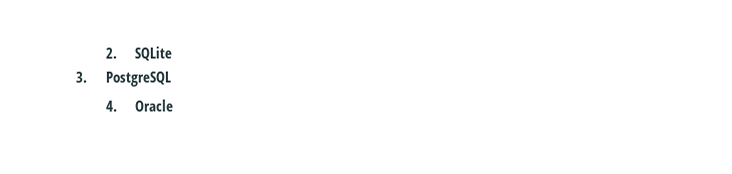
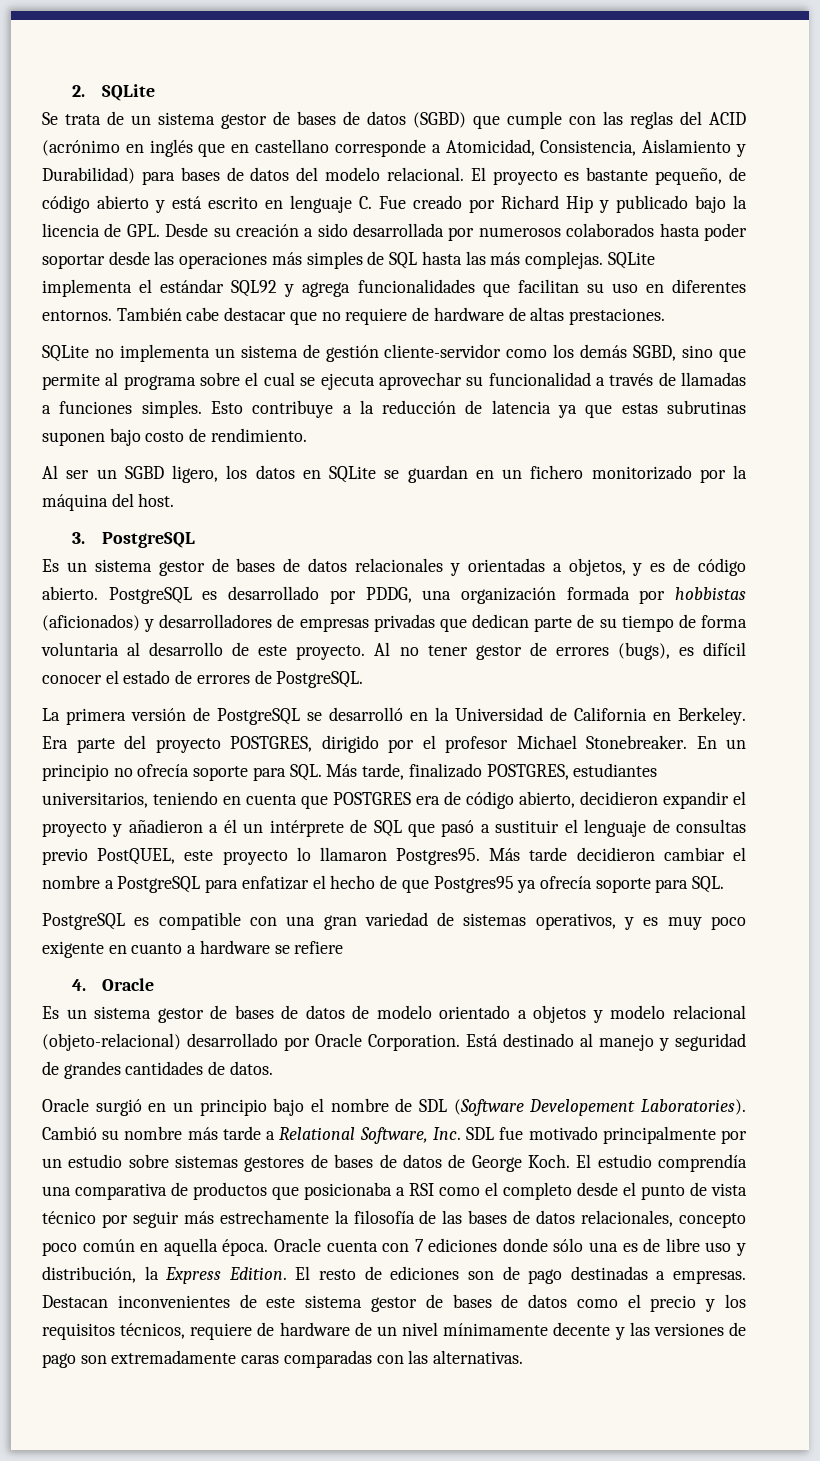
+ Se trata de un sistema gestor de bases de datos (SGBD) que cumple con las reglas del ACID (acrónimo en inglés que en castellano corresponde a Atomicidad, Consistencia, Aislamiento y Durabilidad) para bases de datos del modelo relacional. El proyecto es bastante pequeño, de código abierto y está escrito en lenguaje C. Fue creado por Richard Hip y publicado bajo la licencia de GPL. Desde su creación a sido desarrollada por numerosos colaborados hasta poder soportar desde las operaciones más simples de SQL hasta las más complejas. SQLite implementa el estándar SQL92 y agrega funcionalidades que facilitan su uso en diferentes entornos. También cabe destacar que no requiere de hardware de altas prestaciones.
+ SQLite no implementa un sistema de gestión cliente-servidor como los demás SGBD, sino que permite al programa sobre el cual se ejecuta aprovechar su funcionalidad a través de llamadas a funciones simples. Esto contribuye a la reducción de latencia ya que estas subrutinas suponen bajo costo de rendimiento.
+ Al ser un SGBD ligero, los datos en SQLite se guardan en un fichero monitorizado por la máquina del host.
  3. PostgreSQL
+ Es un sistema gestor de bases de datos relacionales y orientadas a objetos, y es de código abierto. PostgreSQL es desarrollado por PDDG, una organización formada por hobbistas (aficionados) y desarrolladores de empresas privadas que dedican parte de su tiempo de forma voluntaria al desarrollo de este proyecto. Al no tener gestor de errores (bugs), es difícil conocer el estado de errores de PostgreSQL.
+ La primera versión de PostgreSQL se desarrolló en la Universidad de California en Berkeley. Era parte del proyecto POSTGRES, dirigido por el profesor Michael Stonebreaker. En un principio no ofrecía soporte para SQL. Más tarde, finalizado POSTGRES, estudiantes universitarios, teniendo en cuenta que POSTGRES era de código abierto, decidieron expandir el proyecto y añadieron a él un intérprete de SQL que pasó a sustituir el lenguaje de consultas previo PostQUEL, este proyecto lo llamaron Postgres95. Más tarde decidieron cambiar el nombre a PostgreSQL para enfatizar el hecho de que Postgres95 ya ofrecía soporte para SQL.
+ PostgreSQL es compatible con una gran variedad de sistemas operativos, y es muy poco exigente en cuanto a hardware se refiere
  4. Oracle
+ Es un sistema gestor de bases de datos de modelo orientado a objetos y modelo relacional (objeto-relacional) desarrollado por Oracle Corporation. Está destinado al manejo y seguridad de grandes cantidades de datos.
+ Oracle surgió en un principio bajo el nombre de SDL (Software Developement Laboratories). Cambió su nombre más tarde a Relational Software, Inc. SDL fue motivado principalmente por un estudio sobre sistemas gestores de bases de datos de George Koch. El estudio comprendía una comparativa de productos que posicionaba a RSI como el completo desde el punto de vista técnico por seguir más estrechamente la filosofía de las bases de datos relacionales, concepto poco común en aquella época. Oracle cuenta con 7 ediciones donde sólo una es de libre uso y distribución, la Express Edition. El resto de ediciones son de pago destinadas a empresas. Destacan inconvenientes de este sistema gestor de bases de datos como el precio y los requisitos técnicos, requiere de hardware de un nivel mínimamente decente y las versiones de pago son extremadamente caras comparadas con las alternativas.

